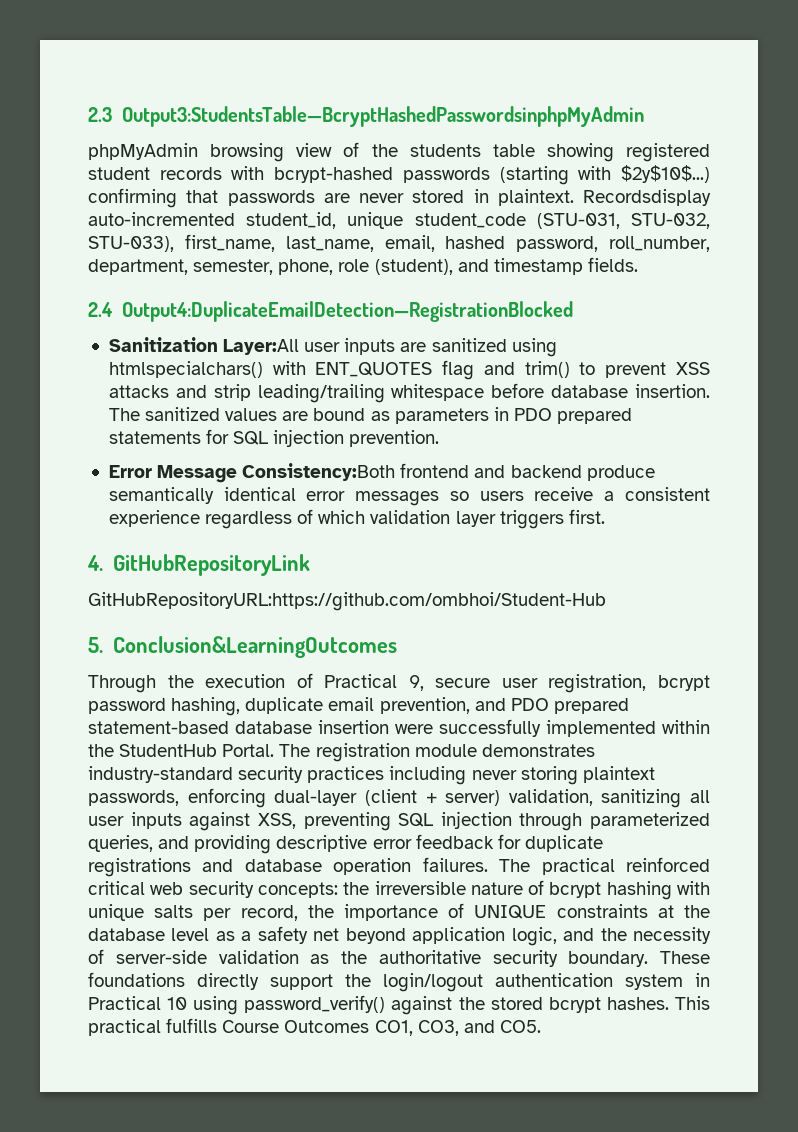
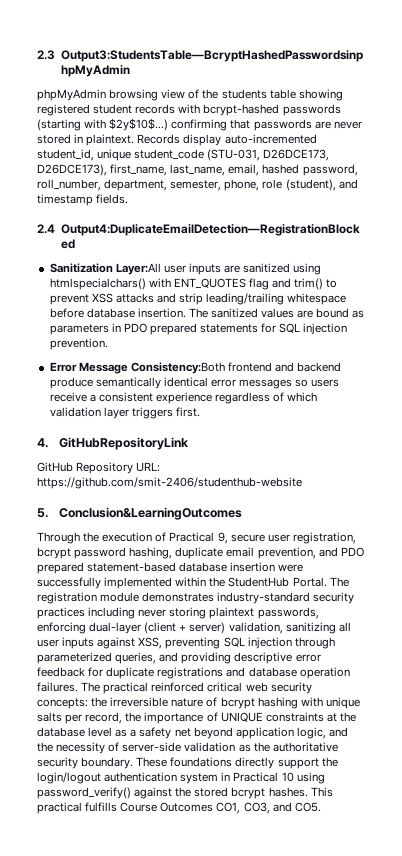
- Recordsdisplay auto-incremented student_id, unique student_code (STU-031, STU-032, STU-033), first_name, last_name, email, hashed password, roll_number, department, semester, phone, role (student), and timestamp fields.
+ Records display auto-incremented student_id, unique student_code (STU-031, D26DCE173, D26DCE173), first_name, last_name, email, hashed password, roll_number, department, semester, phone, role (student), and timestamp fields.
- GitHubRepositoryURL:https://github.com/ombhoi/Student-Hub
+ GitHub Repository URL: https://github.com/smit-2406/studenthub-website

